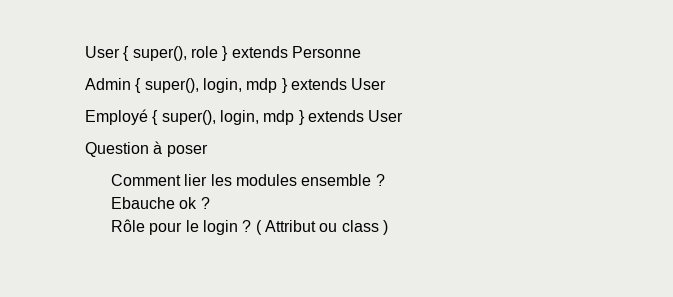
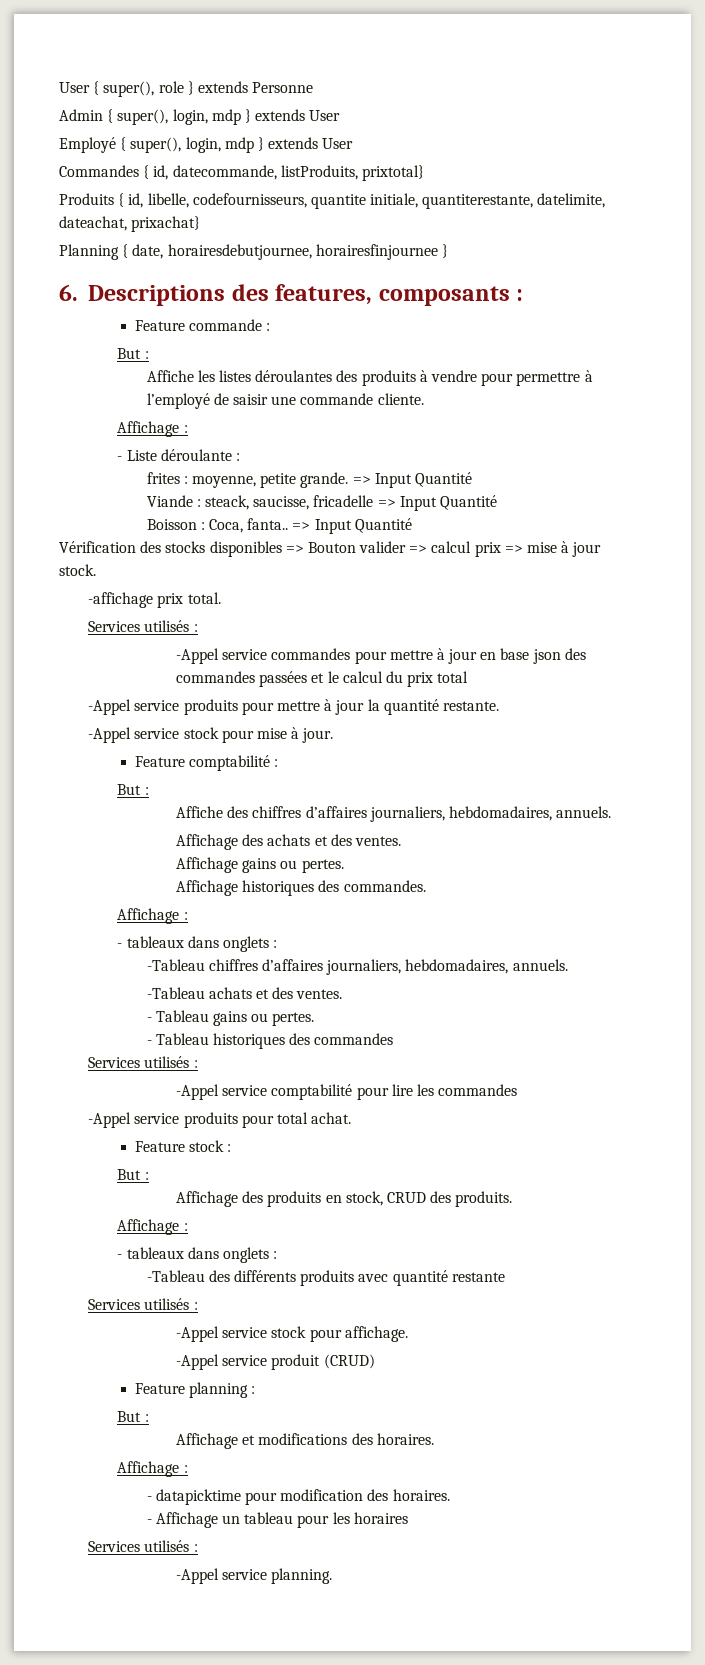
- Question à poser
- Comment lier les modules ensemble ?
- Ebauche ok ?
- Rôle pour le login ? ( Attribut ou class )
+ Commandes { id, datecommande, listProduits, prixtotal}
+ Produits { id, libelle, codefournisseurs, quantite initiale, quantiterestante, datelimite, dateachat, prixachat}
+ Planning { date, horairesdebutjournee, horairesfinjournee }
+ 6. Descriptions des features, composants :
+ Feature commande :
+ But :
+ Affiche les listes déroulantes des produits à vendre pour permettre à l’employé de saisir une commande cliente.
+ Affichage :
+ - Liste déroulante :
+ frites : moyenne, petite grande. => Input Quantité
+ Viande : steack, saucisse, fricadelle => Input Quantité
+ Boisson : Coca, fanta.. => Input Quantité
+ Vérification des stocks disponibles => Bouton valider => calcul prix => mise à jour stock.
+ -affichage prix total.
+ Services utilisés :
+ -Appel service commandes pour mettre à jour en base json des commandes passées et le calcul du prix total
+ -Appel service produits pour mettre à jour la quantité restante.
+ -Appel service stock pour mise à jour.
+ Feature comptabilité :
+ But :
+ Affiche des chiffres d’affaires journaliers, hebdomadaires, annuels.
+ Affichage des achats et des ventes.
+ Affichage gains ou pertes.
+ Affichage historiques des commandes.
+ Affichage :
+ - tableaux dans onglets :
+ -Tableau chiffres d’affaires journaliers, hebdomadaires, annuels.
+ -Tableau achats et des ventes.
+ - Tableau gains ou pertes.
+ - Tableau historiques des commandes
+ Services utilisés :
+ -Appel service comptabilité pour lire les commandes
+ -Appel service produits pour total achat.
+ Feature stock :
+ But :
+ Affichage des produits en stock, CRUD des produits.
+ Affichage :
+ - tableaux dans onglets :
+ -Tableau des différents produits avec quantité restante
+ Services utilisés :
+ -Appel service stock pour affichage.
+ -Appel service produit (CRUD)
+ Feature planning :
+ But :
+ Affichage et modifications des horaires.
+ Affichage :
+ - datapicktime pour modification des horaires.
+ - Affichage un tableau pour les horaires
+ Services utilisés :
+ -Appel service planning.

